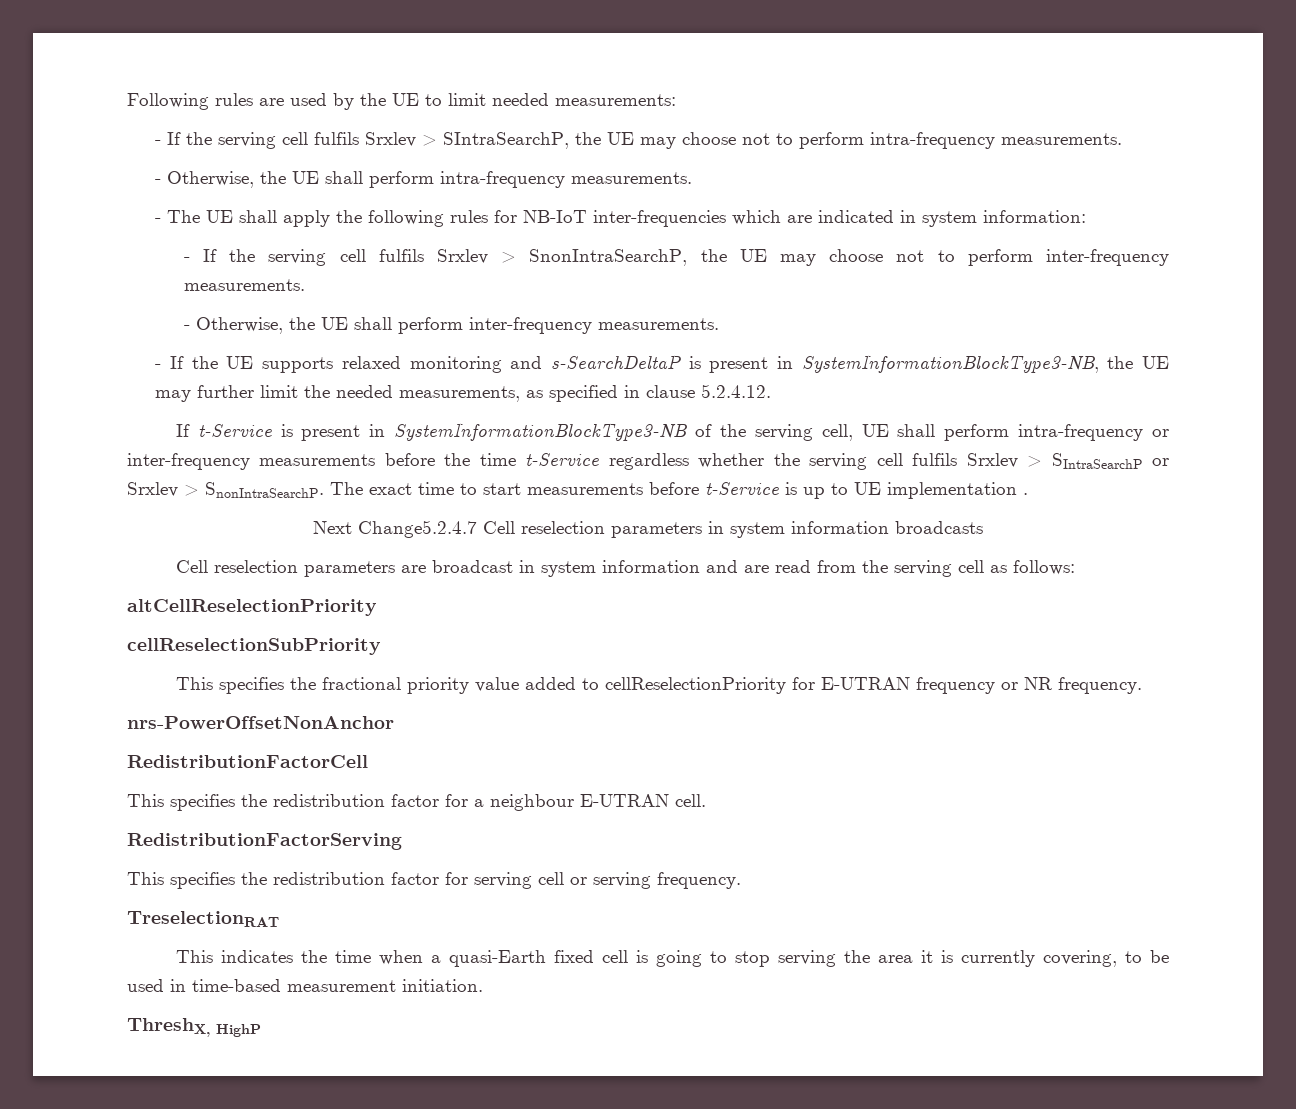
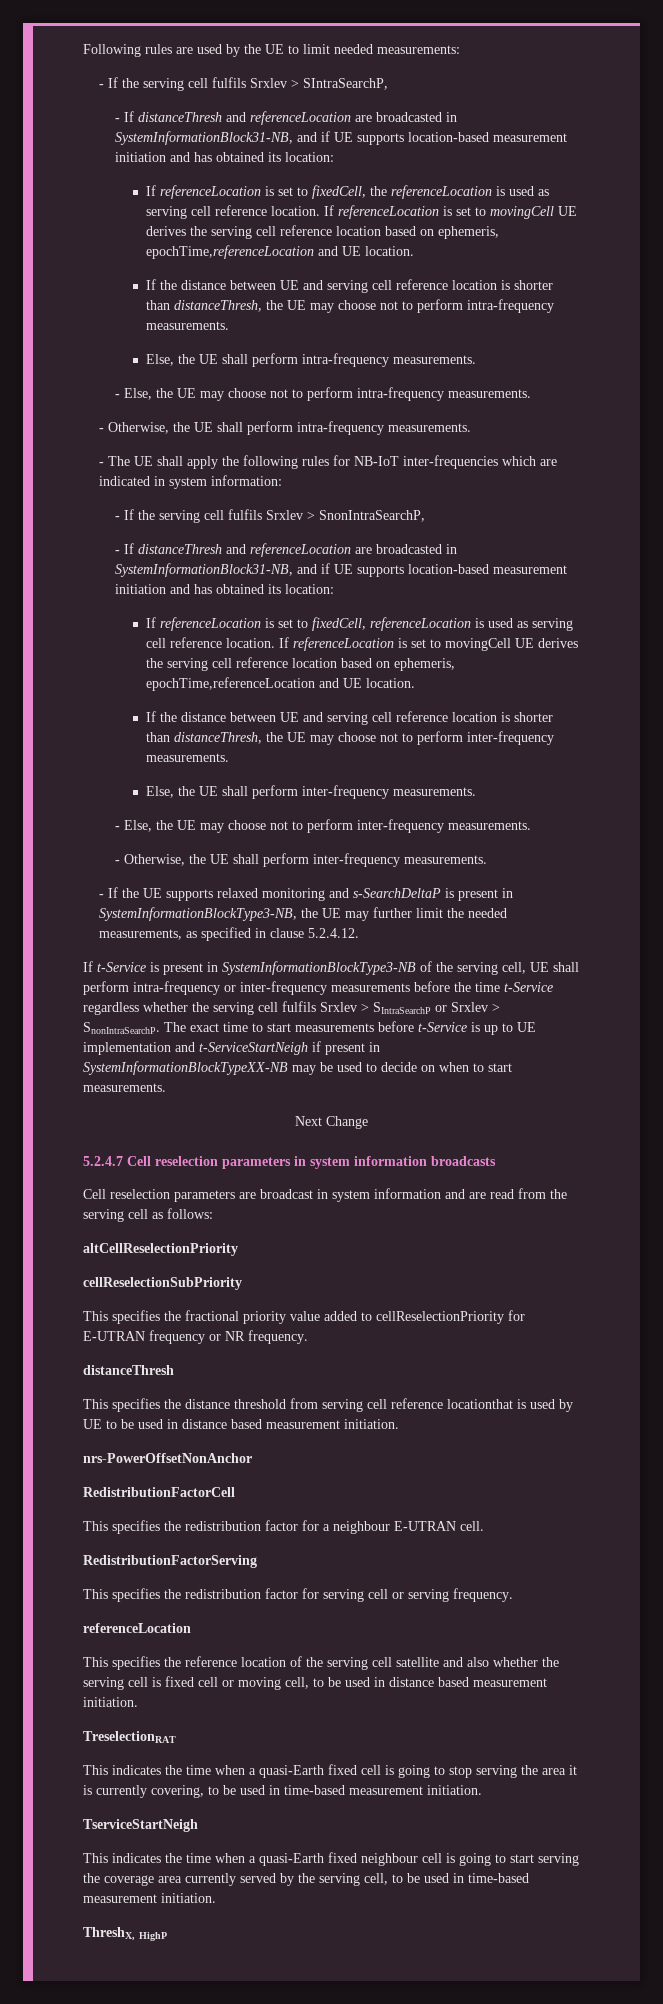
- - If the serving cell fulfils Srxlev > SIntraSearchP, the UE may choose not to perform intra-frequency measurements.
+ - If the serving cell fulfils Srxlev > SIntraSearchP,
+ - If distanceThresh and referenceLocation are broadcasted in SystemInformationBlock31-NB, and if UE supports location-based measurement initiation and has obtained its location:
+ If referenceLocation is set to fixedCell, the referenceLocation is used as serving cell reference location. If referenceLocation is set to movingCell UE derives the serving cell reference location based on ephemeris, epochTime,referenceLocation and UE location.
+ If the distance between UE and serving cell reference location is shorter than distanceThresh, the UE may choose not to perform intra-frequency measurements.
+ Else, the UE shall perform intra-frequency measurements.
+ - Else, the UE may choose not to perform intra-frequency measurements.
- - If the serving cell fulfils Srxlev > SnonIntraSearchP, the UE may choose not to perform inter-frequency measurements.
+ - If the serving cell fulfils Srxlev > SnonIntraSearchP,
+ - If distanceThresh and referenceLocation are broadcasted in SystemInformationBlock31-NB, and if UE supports location-based measurement initiation and has obtained its location:
+ If referenceLocation is set to fixedCell, referenceLocation is used as serving cell reference location. If referenceLocation is set to movingCell UE derives the serving cell reference location based on ephemeris, epochTime,referenceLocation and UE location.
+ If the distance between UE and serving cell reference location is shorter than distanceThresh, the UE may choose not to perform inter-frequency measurements.
+ Else, the UE shall perform inter-frequency measurements.
+ - Else, the UE may choose not to perform inter-frequency measurements.
- The exact time to start measurements before t-Service is up to UE implementation .
+ The exact time to start measurements before t-Service is up to UE implementation and t-ServiceStartNeigh if present in SystemInformationBlockTypeXX-NB may be used to decide on when to start measurements.
- Next Change5.2.4.7 Cell reselection parameters in system information broadcasts
+ Next Change
+ 5.2.4.7 Cell reselection parameters in system information broadcasts
  This specifies the fractional priority value added to cellReselectionPriority for E-UTRAN frequency or NR frequency.
+ distanceThresh
+ This specifies the distance threshold from serving cell reference locationthat is used by UE to be used in distance based measurement initiation.
  This specifies the redistribution factor for serving cell or serving frequency.
+ referenceLocation
+ This specifies the reference location of the serving cell satellite and also whether the serving cell is fixed cell or moving cell, to be used in distance based measurement initiation.
+ TserviceStartNeigh
+ This indicates the time when a quasi-Earth fixed neighbour cell is going to start serving the coverage area currently served by the serving cell, to be used in time-based measurement initiation.

